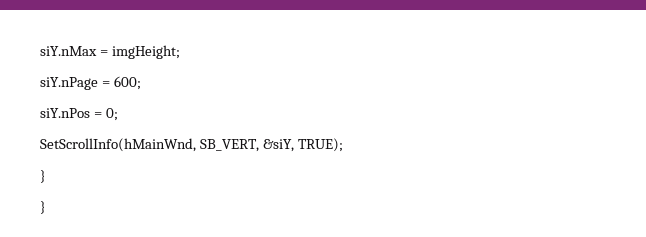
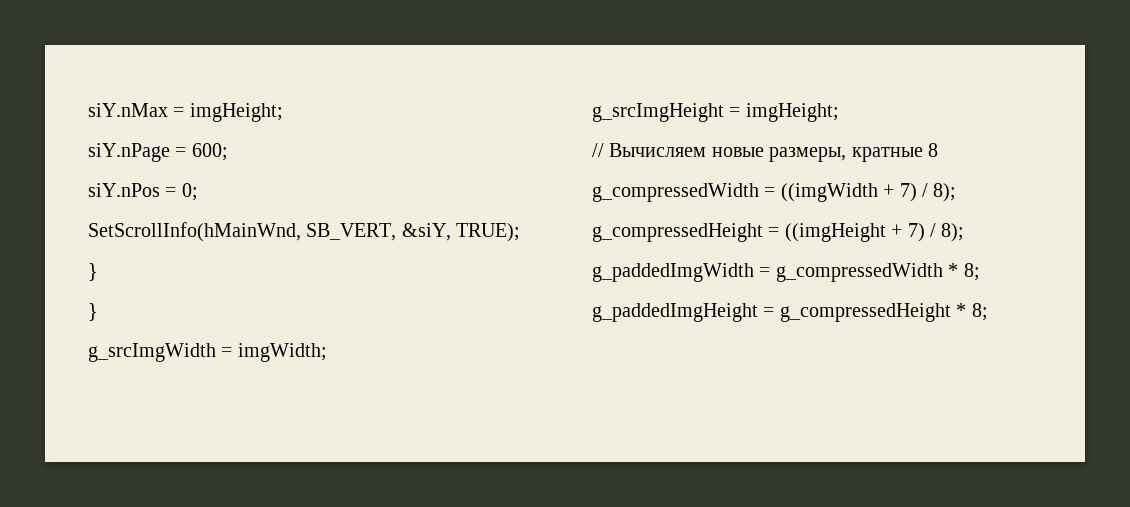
+ g_srcImgWidth = imgWidth;
+ g_srcImgHeight = imgHeight;
+ // Вычисляем новые размеры, кратные 8
+ g_compressedWidth = ((imgWidth + 7) / 8);
+ g_compressedHeight = ((imgHeight + 7) / 8);
+ g_paddedImgWidth = g_compressedWidth * 8;
+ g_paddedImgHeight = g_compressedHeight * 8;

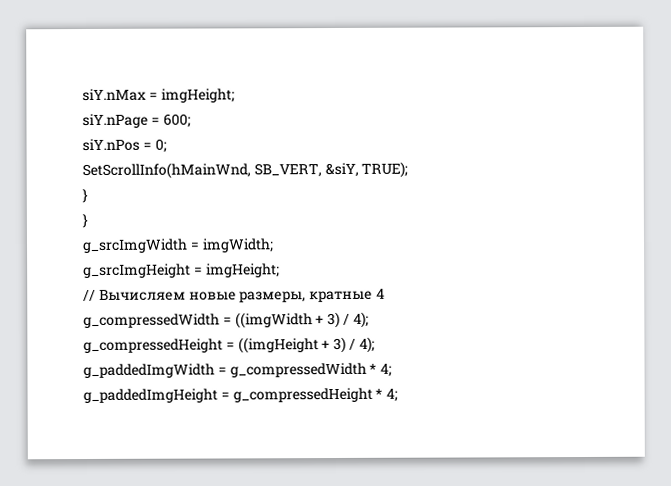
- // Вычисляем новые размеры, кратные 8
+ // Вычисляем новые размеры, кратные 4
- g_compressedWidth = ((imgWidth + 7) / 8);
+ g_compressedWidth = ((imgWidth + 3) / 4);
- g_compressedHeight = ((imgHeight + 7) / 8);
+ g_compressedHeight = ((imgHeight + 3) / 4);
- g_paddedImgWidth = g_compressedWidth * 8;
+ g_paddedImgWidth = g_compressedWidth * 4;
- g_paddedImgHeight = g_compressedHeight * 8;
+ g_paddedImgHeight = g_compressedHeight * 4;

